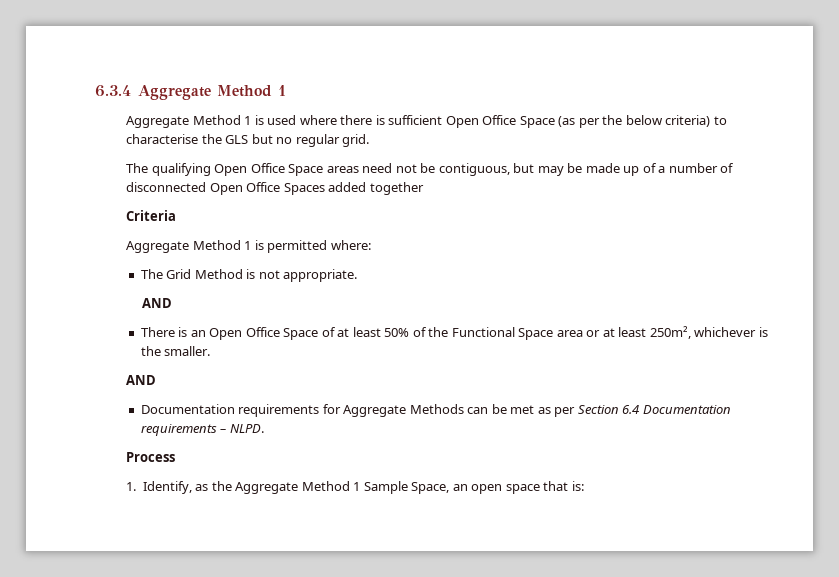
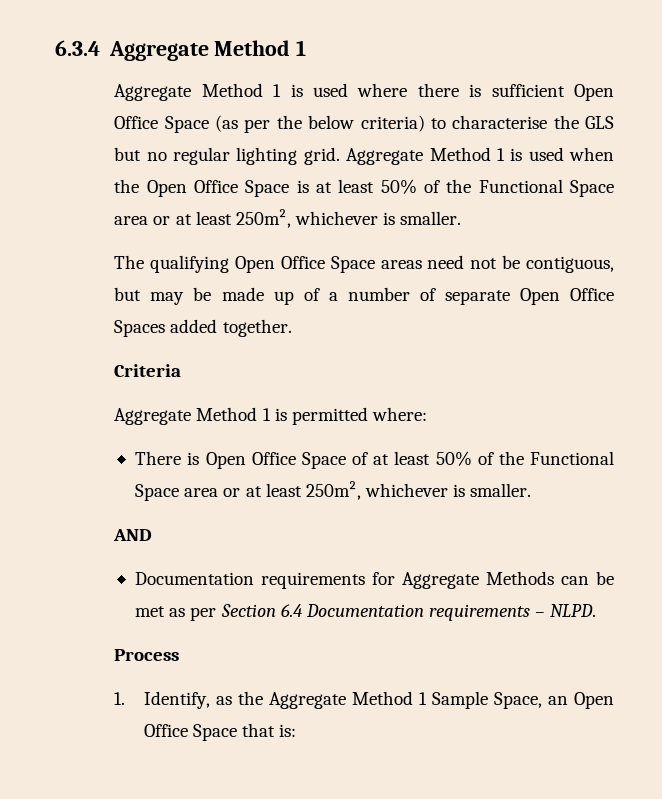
- Aggregate Method 1 is used where there is sufficient Open Office Space (as per the below criteria) to characterise the GLS but no regular grid.
+ Aggregate Method 1 is used where there is sufficient Open Office Space (as per the below criteria) to characterise the GLS but no regular lighting grid. Aggregate Method 1 is used when the Open Office Space is at least 50% of the Functional Space area or at least 250m², whichever is smaller.
- The qualifying Open Office Space areas need not be contiguous, but may be made up of a number of disconnected Open Office Spaces added together
+ The qualifying Open Office Space areas need not be contiguous, but may be made up of a number of separate Open Office Spaces added together.
- The Grid Method is not appropriate.
- AND
- There is an Open Office Space of at least 50% of the Functional Space area or at least 250m², whichever is the smaller.
+ There is Open Office Space of at least 50% of the Functional Space area or at least 250m², whichever is smaller.
- 1. Identify, as the Aggregate Method 1 Sample Space, an open space that is:
+ 1. Identify, as the Aggregate Method 1 Sample Space, an Open Office Space that is:

